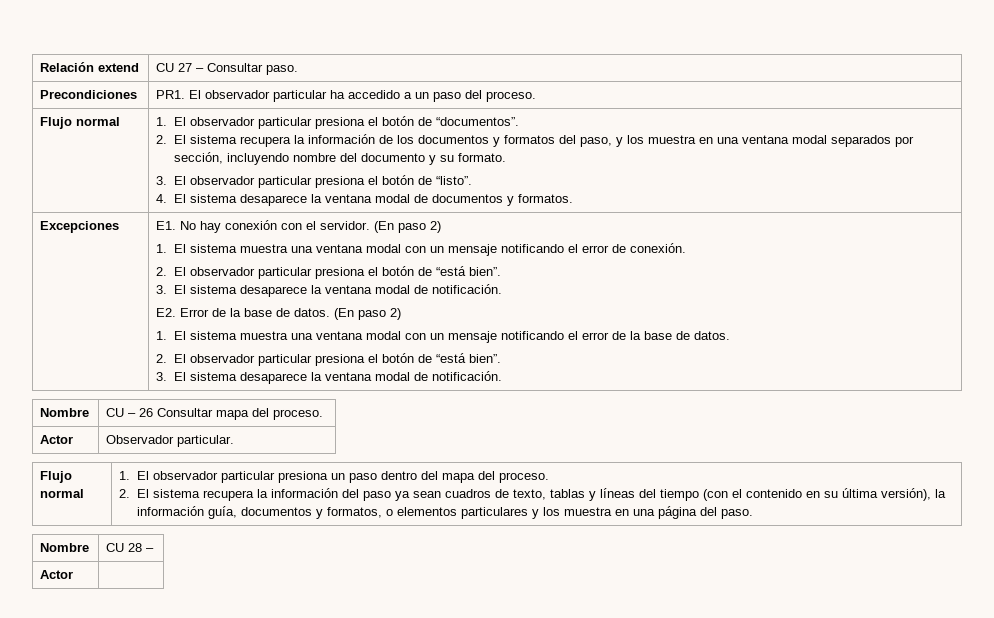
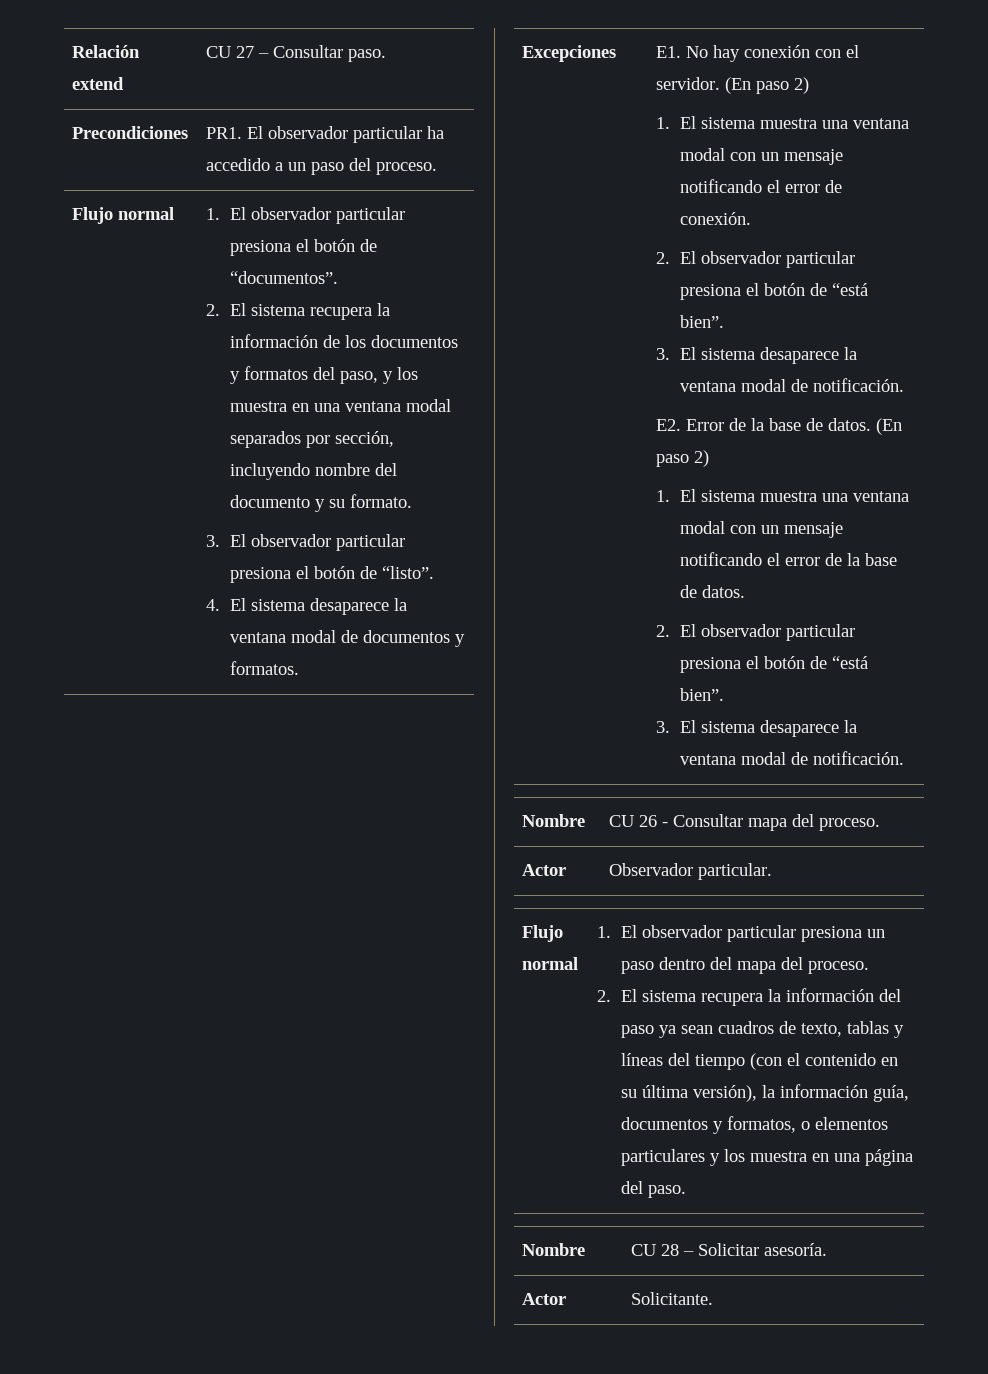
- Nombre | CU – 26 Consultar mapa del proceso.
+ Nombre | CU 26 - Consultar mapa del proceso.
- Nombre | CU 28 –
- Actor |
+ Nombre | CU 28 – Solicitar asesoría.
+ Actor | Solicitante.

